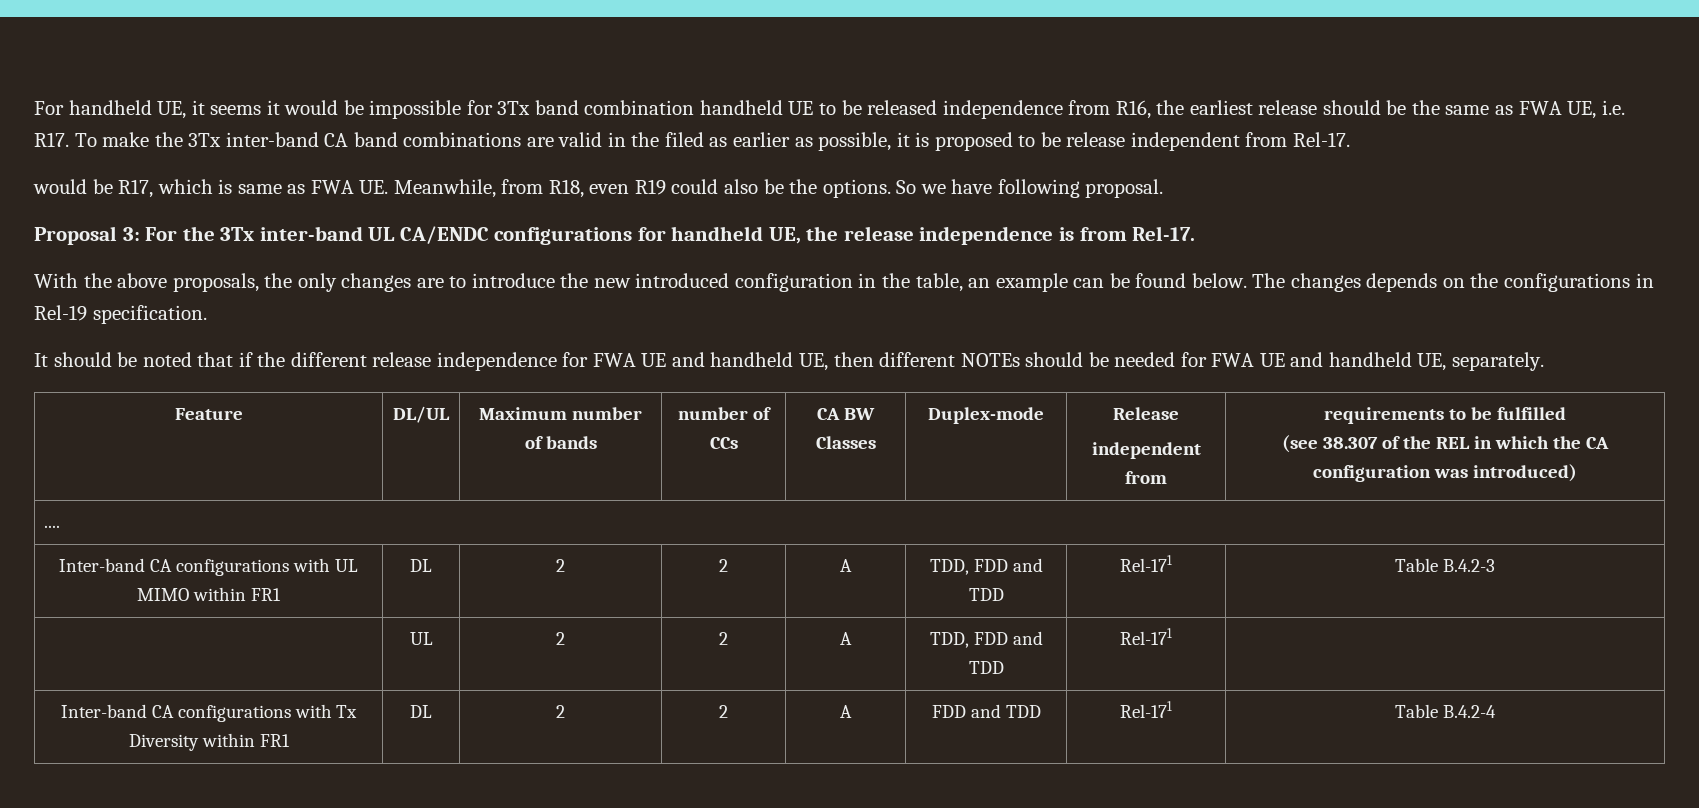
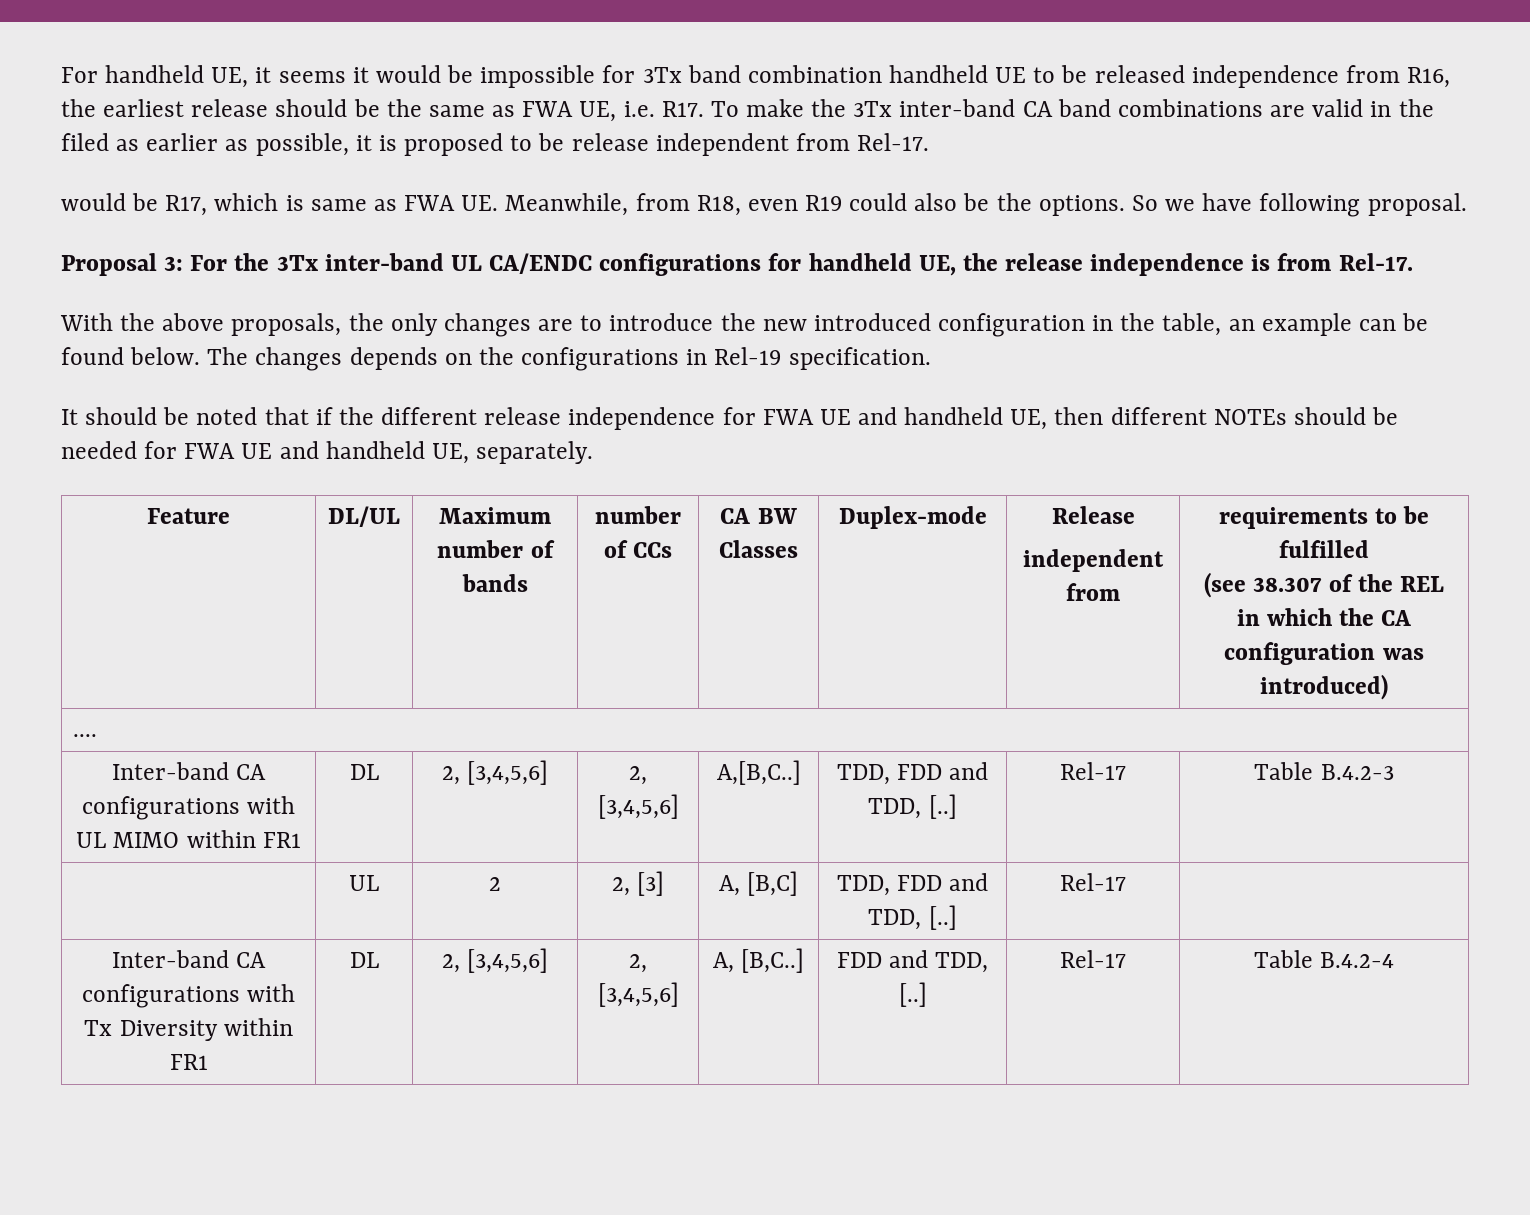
- Inter-band CA configurations with UL MIMO within FR1 | DL | 2 | 2 | A | TDD, FDD and TDD | Rel-171 | Table B.4.2-3
+ Inter-band CA configurations with UL MIMO within FR1 | DL | 2, [3,4,5,6] | 2, [3,4,5,6] | A,[B,C..] | TDD, FDD and TDD, [..] | Rel-17 | Table B.4.2-3
- | UL | 2 | 2 | A | TDD, FDD and TDD | Rel-171 |
+ | UL | 2 | 2, [3] | A, [B,C] | TDD, FDD and TDD, [..] | Rel-17 |
- Inter-band CA configurations with Tx Diversity within FR1 | DL | 2 | 2 | A | FDD and TDD | Rel-171 | Table B.4.2-4
+ Inter-band CA configurations with Tx Diversity within FR1 | DL | 2, [3,4,5,6] | 2, [3,4,5,6] | A, [B,C..] | FDD and TDD, [..] | Rel-17 | Table B.4.2-4

